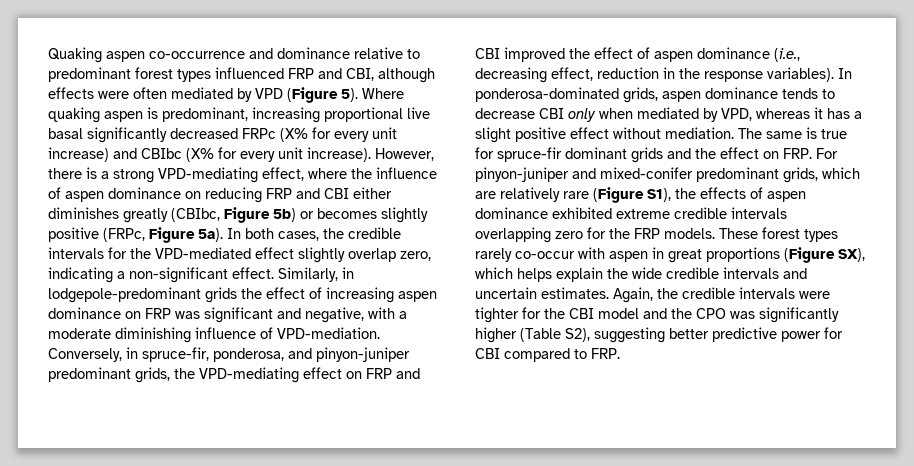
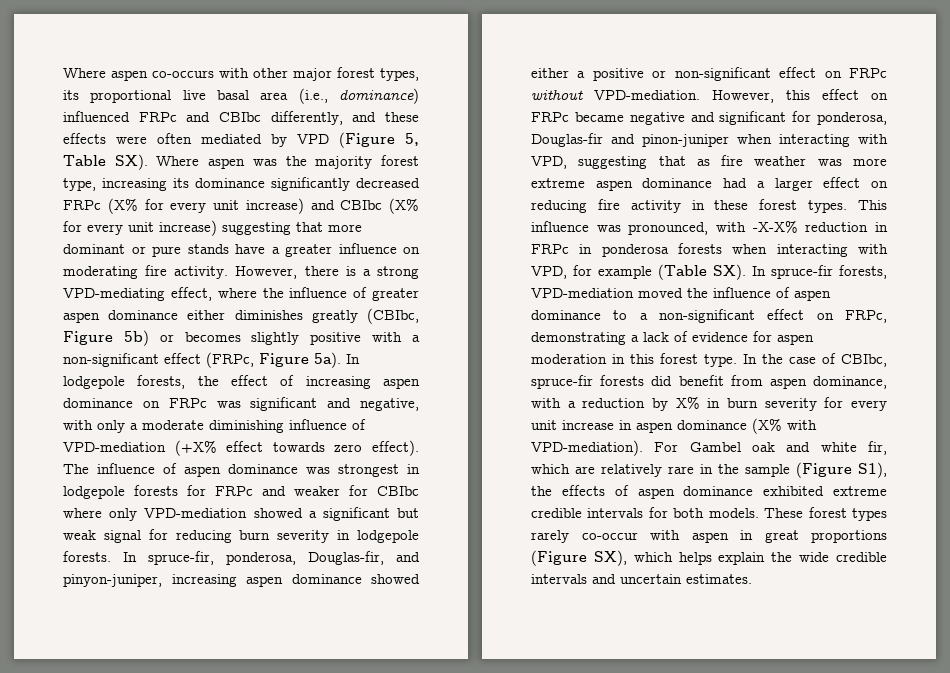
- Quaking aspen co-occurrence and dominance relative to predominant forest types influenced FRP and CBI, although effects were often mediated by VPD (Figure 5). Where quaking aspen is predominant, increasing proportional live basal significantly decreased FRPc (X% for every unit increase) and CBIbc (X% for every unit increase).
+ Where aspen co-occurs with other major forest types, its proportional live basal area (i.e., dominance) influenced FRPc and CBIbc differently, and these effects were often mediated by VPD (Figure 5, Table SX). Where aspen was the majority forest type, increasing its dominance significantly decreased FRPc (X% for every unit increase) and CBIbc (X% for every unit increase) suggesting that more dominant or pure stands have a greater influence on moderating fire activity.
- However, there is a strong VPD-mediating effect, where the influence of aspen dominance on reducing FRP and CBI either diminishes greatly (CBIbc, Figure 5b) or becomes slightly positive (FRPc, Figure 5a). In both cases, the credible intervals for the VPD-mediated effect slightly overlap zero, indicating a non-significant effect. Similarly, in lodgepole-predominant grids the effect of increasing aspen dominance on FRP was significant and negative, with a moderate diminishing influence of VPD-mediation. Conversely, in spruce-fir, ponderosa, and pinyon-juniper predominant grids, the VPD-mediating effect on FRP and CBI improved the effect of aspen dominance (i.e., decreasing effect, reduction in the response variables). In ponderosa-dominated grids, aspen dominance tends to decrease CBI only when mediated by VPD, whereas it has a slight positive effect without mediation. The same is true for spruce-fir dominant grids and the effect on FRP. For pinyon-juniper and mixed-conifer predominant grids, which are relatively rare (Figure S1), the effects of aspen dominance exhibited extreme credible intervals overlapping zero for the FRP models.
+ However, there is a strong VPD-mediating effect, where the influence of greater aspen dominance either diminishes greatly (CBIbc, Figure 5b) or becomes slightly positive with a non-significant effect (FRPc, Figure 5a). In lodgepole forests, the effect of increasing aspen dominance on FRPc was significant and negative, with only a moderate diminishing influence of VPD-mediation (+X% effect towards zero effect). The influence of aspen dominance was strongest in lodgepole forests for FRPc and weaker for CBIbc where only VPD-mediation showed a significant but weak signal for reducing burn severity in lodgepole forests. In spruce-fir, ponderosa, Douglas-fir, and pinyon-juniper, increasing aspen dominance showed either a positive or non-significant effect on FRPc without VPD-mediation. However, this effect on FRPc became negative and significant for ponderosa, Douglas-fir and pinon-juniper when interacting with VPD, suggesting that as fire weather was more extreme aspen dominance had a larger effect on reducing fire activity in these forest types. This influence was pronounced, with -X-X% reduction in FRPc in ponderosa forests when interacting with VPD, for example (Table SX). In spruce-fir forests, VPD-mediation moved the influence of aspen dominance to a non-significant effect on FRPc, demonstrating a lack of evidence for aspen moderation in this forest type. In the case of CBIbc, spruce-fir forests did benefit from aspen dominance, with a reduction by X% in burn severity for every unit increase in aspen dominance (X% with VPD-mediation). For Gambel oak and white fir, which are relatively rare in the sample (Figure S1), the effects of aspen dominance exhibited extreme credible intervals for both models.
- Again, the credible intervals were tighter for the CBI model and the CPO was significantly higher (Table S2), suggesting better predictive power for CBI compared to FRP.

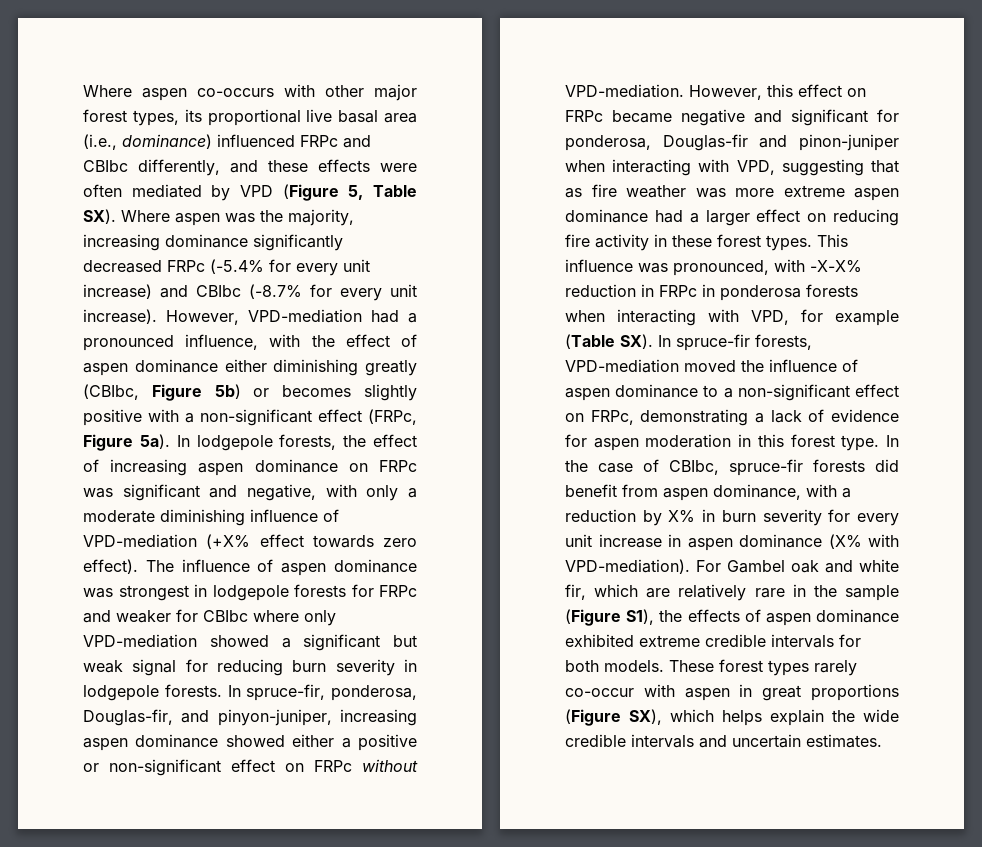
- Where aspen co-occurs with other major forest types, its proportional live basal area (i.e., dominance) influenced FRPc and CBIbc differently, and these effects were often mediated by VPD (Figure 5, Table SX). Where aspen was the majority forest type, increasing its dominance significantly decreased FRPc (X% for every unit increase) and CBIbc (X% for every unit increase) suggesting that more dominant or pure stands have a greater influence on moderating fire activity. However, there is a strong VPD-mediating effect, where the influence of greater aspen dominance either diminishes greatly (CBIbc, Figure 5b) or becomes slightly positive with a non-significant effect (FRPc, Figure 5a).
+ Where aspen co-occurs with other major forest types, its proportional live basal area (i.e., dominance) influenced FRPc and CBIbc differently, and these effects were often mediated by VPD (Figure 5, Table SX). Where aspen was the majority, increasing dominance significantly decreased FRPc (-5.4% for every unit increase) and CBIbc (-8.7% for every unit increase). However, VPD-mediation had a pronounced influence, with the effect of aspen dominance either diminishing greatly (CBIbc, Figure 5b) or becomes slightly positive with a non-significant effect (FRPc, Figure 5a).

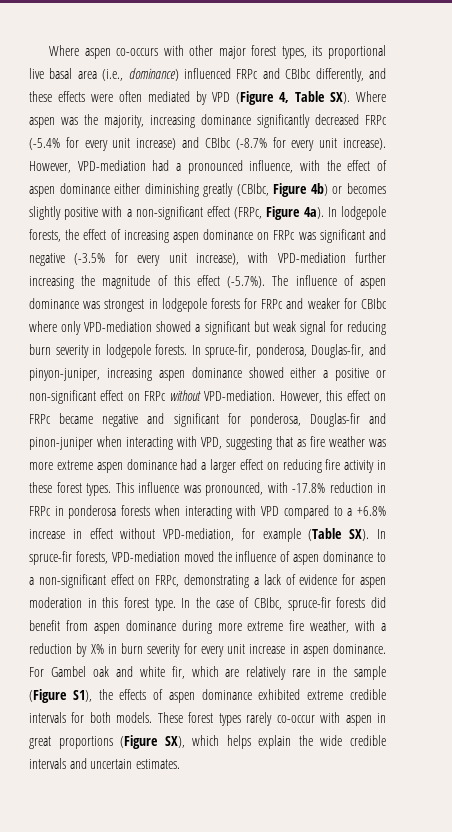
- Where aspen co-occurs with other major forest types, its proportional live basal area (i.e., dominance) influenced FRPc and CBIbc differently, and these effects were often mediated by VPD (Figure 5, Table SX). Where aspen was the majority, increasing dominance significantly decreased FRPc (-5.4% for every unit increase) and CBIbc (-8.7% for every unit increase).
+ Where aspen co-occurs with other major forest types, its proportional live basal area (i.e., dominance) influenced FRPc and CBIbc differently, and these effects were often mediated by VPD (Figure 4, Table SX). Where aspen was the majority, increasing dominance significantly decreased FRPc (-5.4% for every unit increase) and CBIbc (-8.7% for every unit increase).
- However, VPD-mediation had a pronounced influence, with the effect of aspen dominance either diminishing greatly (CBIbc, Figure 5b) or becomes slightly positive with a non-significant effect (FRPc, Figure 5a).
+ However, VPD-mediation had a pronounced influence, with the effect of aspen dominance either diminishing greatly (CBIbc, Figure 4b) or becomes slightly positive with a non-significant effect (FRPc, Figure 4a).
- In lodgepole forests, the effect of increasing aspen dominance on FRPc was significant and negative, with only a moderate diminishing influence of VPD-mediation (+X% effect towards zero effect). The influence of aspen dominance was strongest in lodgepole forests for FRPc and weaker for CBIbc where only VPD-mediation showed a significant but weak signal for reducing burn severity in lodgepole forests.
+ In lodgepole forests, the effect of increasing aspen dominance on FRPc was significant and negative (-3.5% for every unit increase), with VPD-mediation further increasing the magnitude of this effect (-5.7%). The influence of aspen dominance was strongest in lodgepole forests for FRPc and weaker for CBIbc where only VPD-mediation showed a significant but weak signal for reducing burn severity in lodgepole forests.
- This influence was pronounced, with -X-X% reduction in FRPc in ponderosa forests when interacting with VPD, for example (Table SX). In spruce-fir forests, VPD-mediation moved the influence of aspen dominance to a non-significant effect on FRPc, demonstrating a lack of evidence for aspen moderation in this forest type.
+ This influence was pronounced, with -17.8% reduction in FRPc in ponderosa forests when interacting with VPD compared to a +6.8% increase in effect without VPD-mediation, for example (Table SX). In spruce-fir forests, VPD-mediation moved the influence of aspen dominance to a non-significant effect on FRPc, demonstrating a lack of evidence for aspen moderation in this forest type.
- In the case of CBIbc, spruce-fir forests did benefit from aspen dominance, with a reduction by X% in burn severity for every unit increase in aspen dominance (X% with VPD-mediation).
+ In the case of CBIbc, spruce-fir forests did benefit from aspen dominance during more extreme fire weather, with a reduction by X% in burn severity for every unit increase in aspen dominance.

